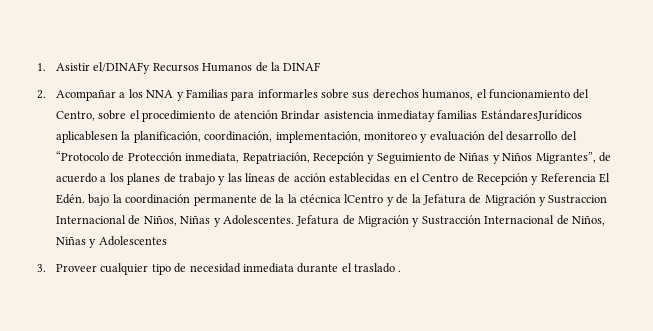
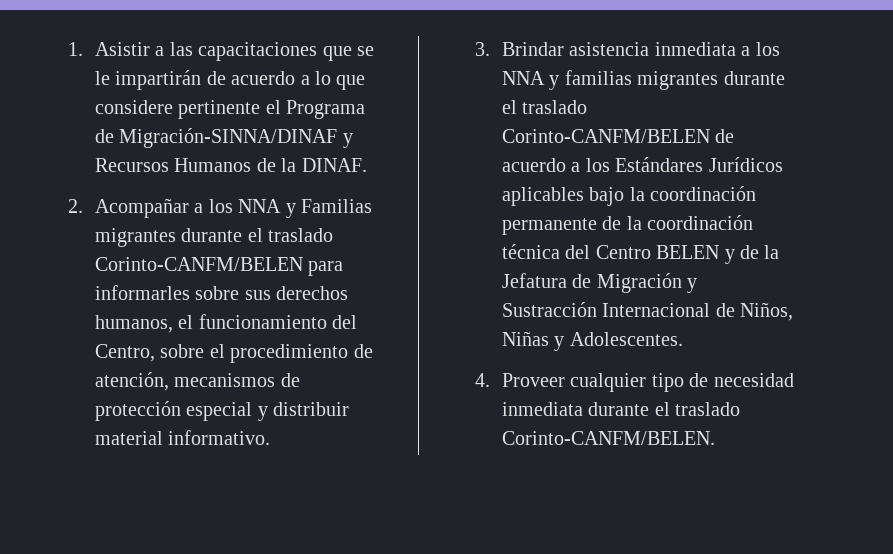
- 1. Asistir el/DINAFy Recursos Humanos de la DINAF
+ 1. Asistir a las capacitaciones que se le impartirán de acuerdo a lo que considere pertinente el Programa de Migración-SINNA/DINAF y Recursos Humanos de la DINAF.
- 2. Acompañar a los NNA y Familias para informarles sobre sus derechos humanos, el funcionamiento del Centro, sobre el procedimiento de atención Brindar asistencia inmediatay familias EstándaresJurídicos aplicablesen la planificación, coordinación, implementación, monitoreo y evaluación del desarrollo del “Protocolo de Protección inmediata, Repatriación, Recepción y Seguimiento de Niñas y Niños Migrantes”, de acuerdo a los planes de trabajo y las líneas de acción establecidas en el Centro de Recepción y Referencia El Edén. bajo la coordinación permanente de la la ctécnica lCentro y de la Jefatura de Migración y Sustraccion Internacional de Niños, Niñas y Adolescentes. Jefatura de Migración y Sustracción Internacional de Niños, Niñas y Adolescentes
- 3. Proveer cualquier tipo de necesidad inmediata durante el traslado .
+ 2. Acompañar a los NNA y Familias migrantes durante el traslado Corinto-CANFM/BELEN para informarles sobre sus derechos humanos, el funcionamiento del Centro, sobre el procedimiento de atención, mecanismos de protección especial y distribuir material informativo.
+ 3. Brindar asistencia inmediata a los NNA y familias migrantes durante el traslado Corinto-CANFM/BELEN de acuerdo a los Estándares Jurídicos aplicables bajo la coordinación permanente de la coordinación técnica del Centro BELEN y de la Jefatura de Migración y Sustracción Internacional de Niños, Niñas y Adolescentes.
+ 4. Proveer cualquier tipo de necesidad inmediata durante el traslado Corinto-CANFM/BELEN.

